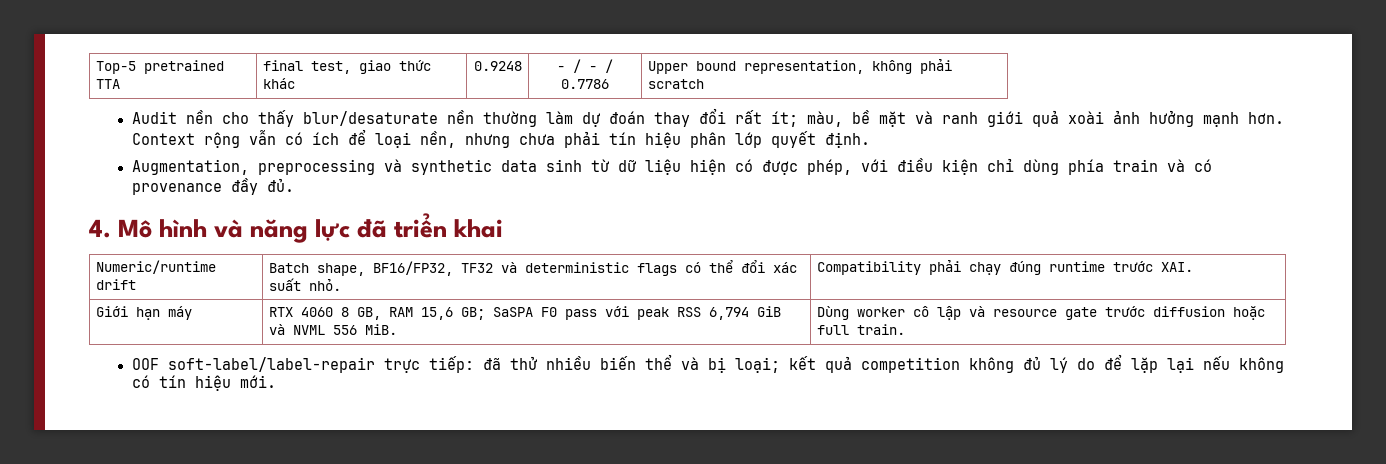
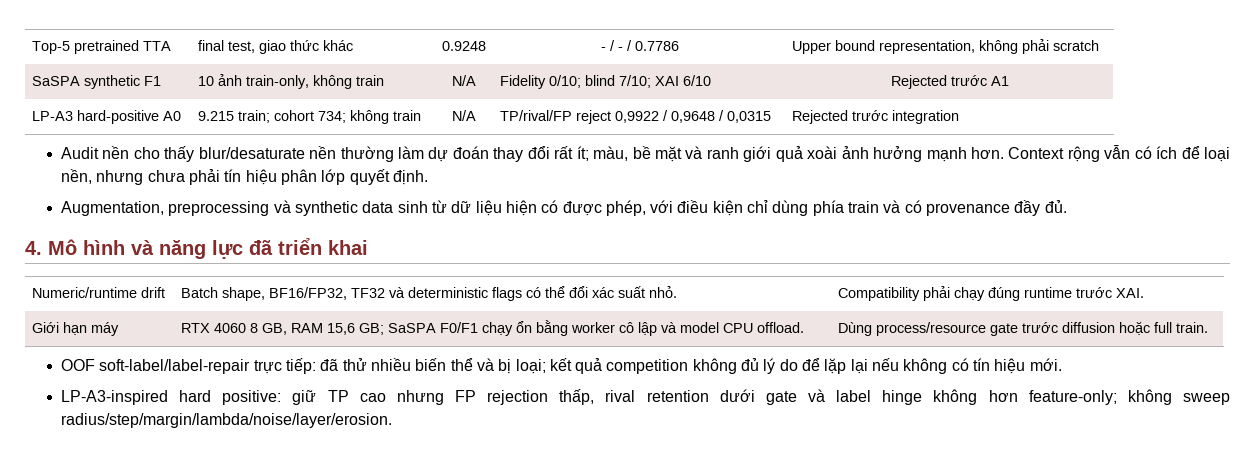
+ SaSPA synthetic F1 | 10 ảnh train-only, không train | N/A | Fidelity 0/10; blind 7/10; XAI 6/10 | Rejected trước A1
+ LP-A3 hard-positive A0 | 9.215 train; cohort 734; không train | N/A | TP/rival/FP reject 0,9922 / 0,9648 / 0,0315 | Rejected trước integration
- Giới hạn máy | RTX 4060 8 GB, RAM 15,6 GB; SaSPA F0 pass với peak RSS 6,794 GiB và NVML 556 MiB. | Dùng worker cô lập và resource gate trước diffusion hoặc full train.
+ Giới hạn máy | RTX 4060 8 GB, RAM 15,6 GB; SaSPA F0/F1 chạy ổn bằng worker cô lập và model CPU offload. | Dùng process/resource gate trước diffusion hoặc full train.
+ LP-A3-inspired hard positive: giữ TP cao nhưng FP rejection thấp, rival retention dưới gate và label hinge không hơn feature-only; không sweep radius/step/margin/lambda/noise/layer/erosion.

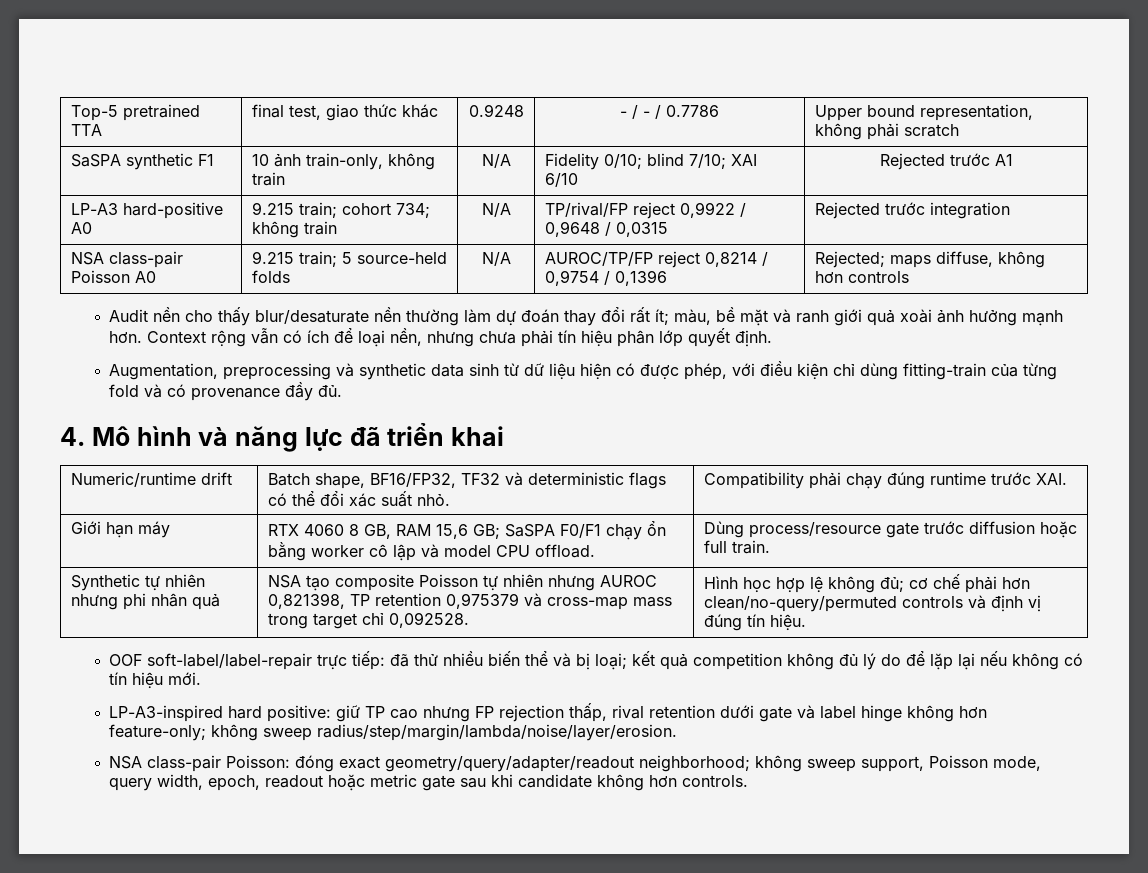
+ NSA class-pair Poisson A0 | 9.215 train; 5 source-held folds | N/A | AUROC/TP/FP reject 0,8214 / 0,9754 / 0,1396 | Rejected; maps diffuse, không hơn controls
- Augmentation, preprocessing và synthetic data sinh từ dữ liệu hiện có được phép, với điều kiện chỉ dùng phía train và có provenance đầy đủ.
+ Augmentation, preprocessing và synthetic data sinh từ dữ liệu hiện có được phép, với điều kiện chỉ dùng fitting-train của từng fold và có provenance đầy đủ.
+ Synthetic tự nhiên nhưng phi nhân quả | NSA tạo composite Poisson tự nhiên nhưng AUROC 0,821398, TP retention 0,975379 và cross-map mass trong target chỉ 0,092528. | Hình học hợp lệ không đủ; cơ chế phải hơn clean/no-query/permuted controls và định vị đúng tín hiệu.
+ NSA class-pair Poisson: đóng exact geometry/query/adapter/readout neighborhood; không sweep support, Poisson mode, query width, epoch, readout hoặc metric gate sau khi candidate không hơn controls.

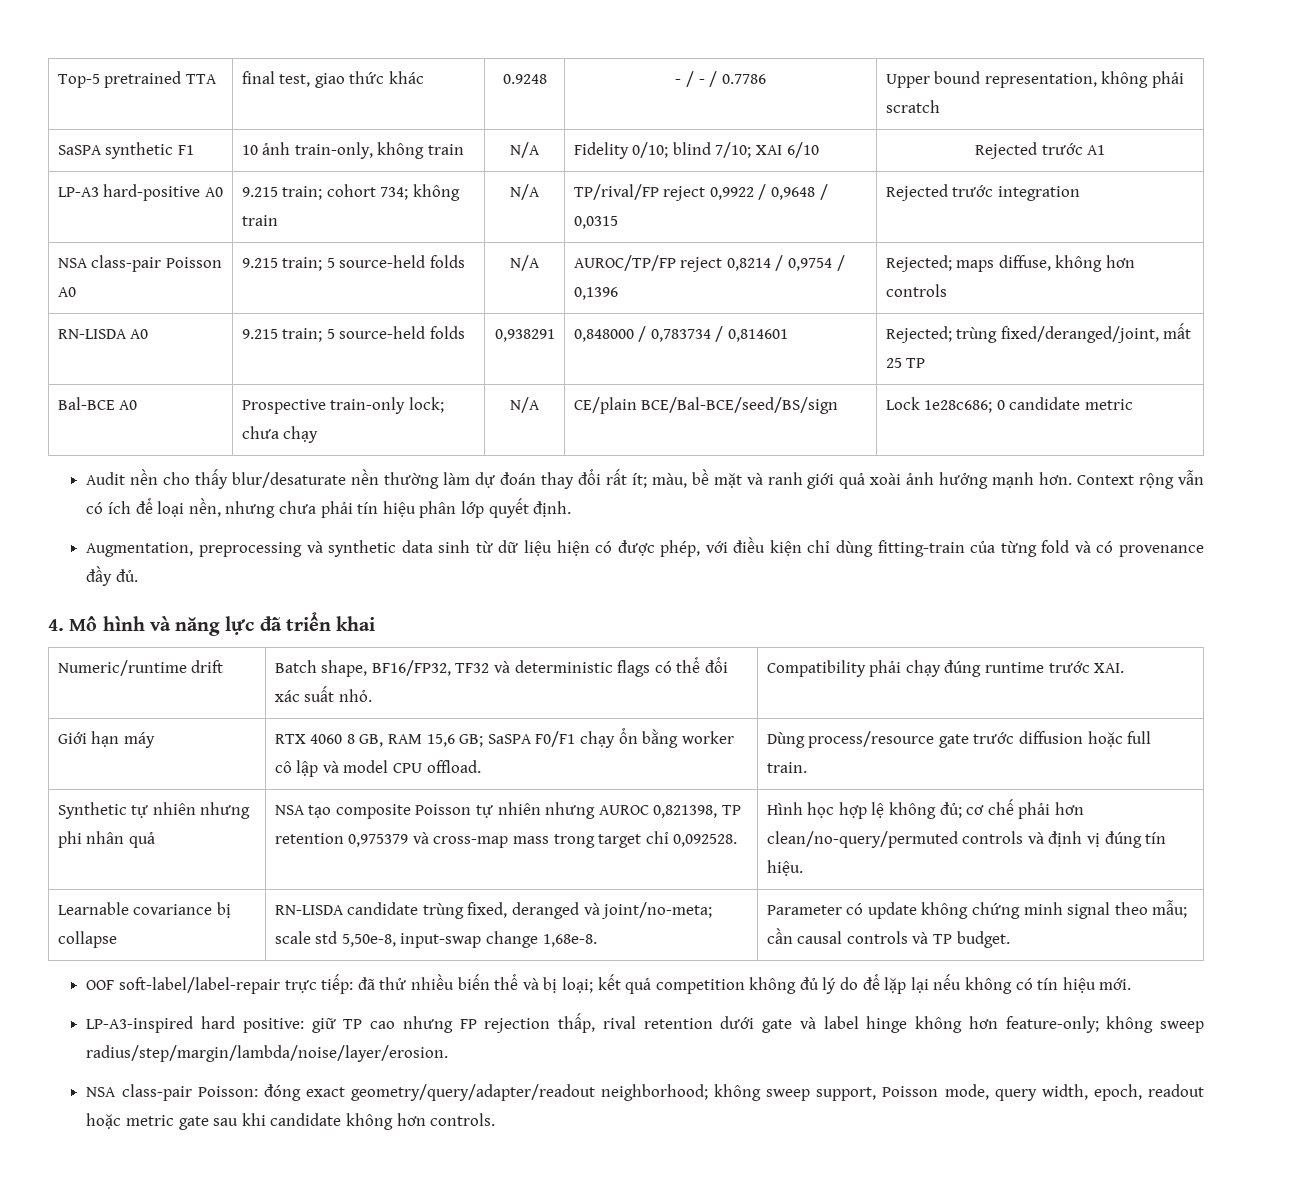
+ RN-LISDA A0 | 9.215 train; 5 source-held folds | 0,938291 | 0,848000 / 0,783734 / 0,814601 | Rejected; trùng fixed/deranged/joint, mất 25 TP
+ Bal-BCE A0 | Prospective train-only lock; chưa chạy | N/A | CE/plain BCE/Bal-BCE/seed/BS/sign | Lock 1e28c686; 0 candidate metric
+ Learnable covariance bị collapse | RN-LISDA candidate trùng fixed, deranged và joint/no-meta; scale std 5,50e-8, input-swap change 1,68e-8. | Parameter có update không chứng minh signal theo mẫu; cần causal controls và TP budget.

